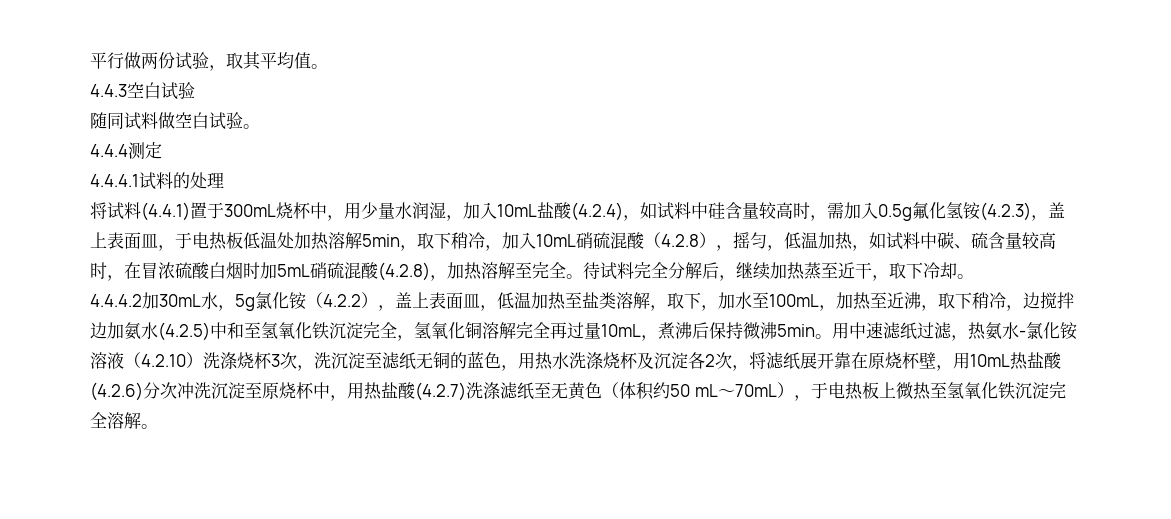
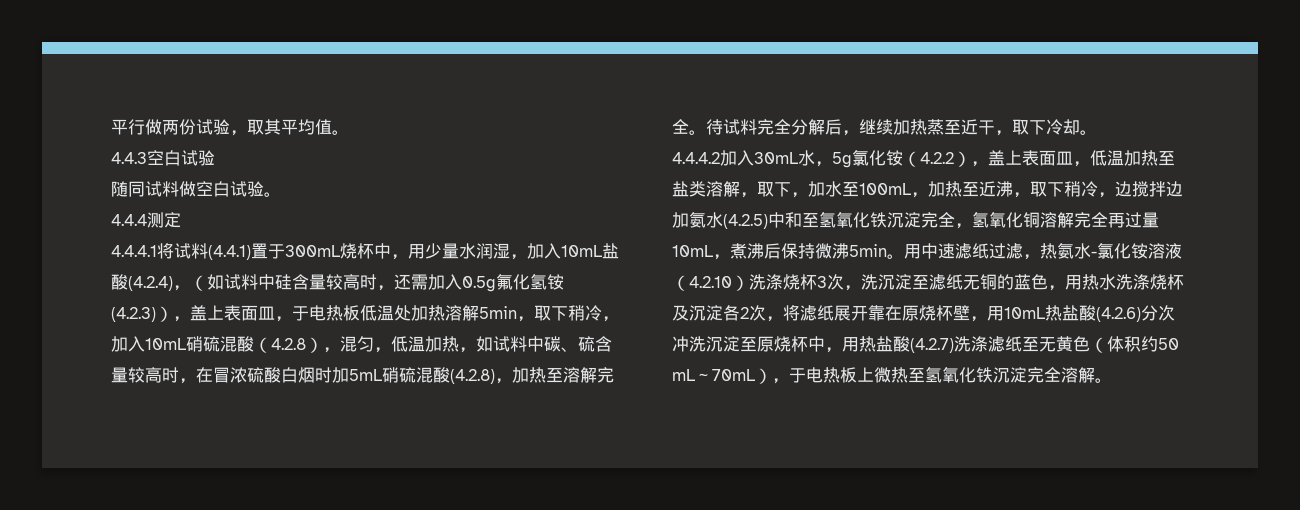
- 4.4.4.1试料的处理
- 将试料(4.4.1)置于300mL烧杯中，用少量水润湿，加入10mL盐酸(4.2.4)，如试料中硅含量较高时，需加入0.5g氟化氢铵(4.2.3)，盖上表面皿，于电热板低温处加热溶解5min，取下稍冷，加入10mL硝硫混酸（4.2.8），摇匀，低温加热，如试料中碳、硫含量较高时，在冒浓硫酸白烟时加5mL硝硫混酸(4.2.8)，加热溶解至完全。
+ 4.4.4.1将试料(4.4.1)置于300mL烧杯中，用少量水润湿，加入10mL盐酸(4.2.4)，（如试料中硅含量较高时，还需加入0.5g氟化氢铵(4.2.3)），盖上表面皿，于电热板低温处加热溶解5min，取下稍冷，加入10mL硝硫混酸（4.2.8），混匀，低温加热，如试料中碳、硫含量较高时，在冒浓硫酸白烟时加5mL硝硫混酸(4.2.8)，加热至溶解完全。
- 4.4.4.2加30mL水，5g氯化铵（4.2.2），盖上表面皿，低温加热至盐类溶解，取下，加水至100mL，加热至近沸，取下稍冷，边搅拌边加氨水(4.2.5)中和至氢氧化铁沉淀完全，氢氧化铜溶解完全再过量10mL，煮沸后保持微沸5min。
+ 4.4.4.2加入30mL水，5g氯化铵（4.2.2），盖上表面皿，低温加热至盐类溶解，取下，加水至100mL，加热至近沸，取下稍冷，边搅拌边加氨水(4.2.5)中和至氢氧化铁沉淀完全，氢氧化铜溶解完全再过量10mL，煮沸后保持微沸5min。

